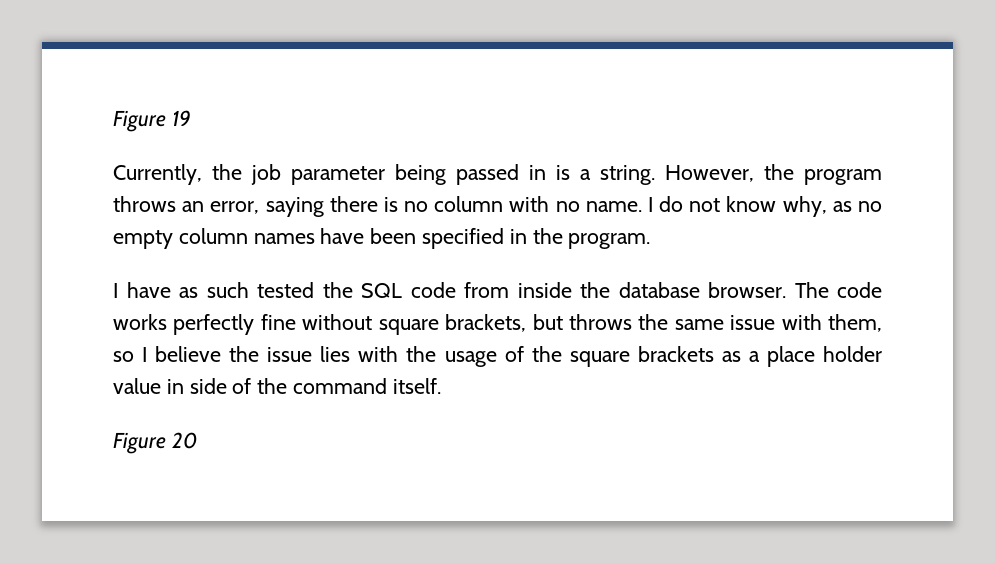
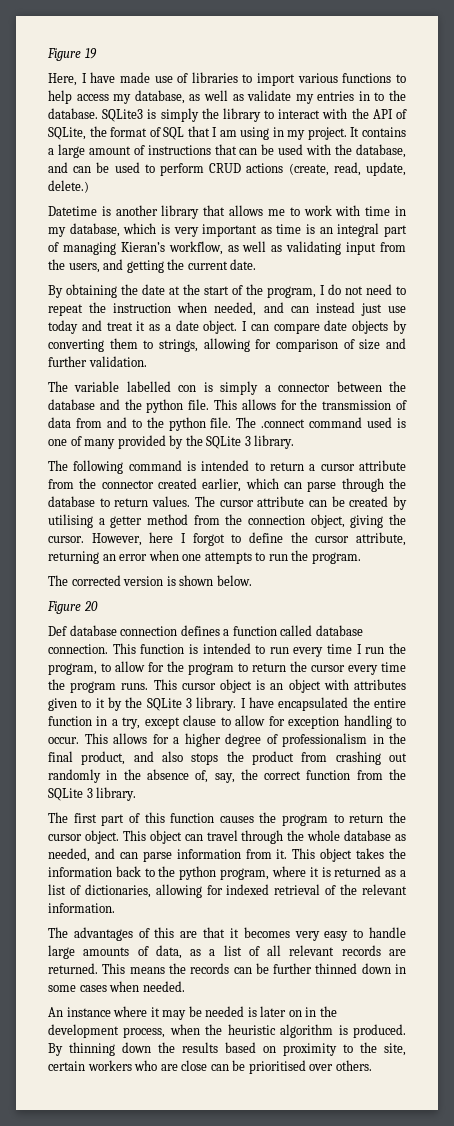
- Currently, the job parameter being passed in is a string. However, the program throws an error, saying there is no column with no name. I do not know why, as no empty column names have been specified in the program.
- I have as such tested the SQL code from inside the database browser. The code works perfectly fine without square brackets, but throws the same issue with them, so I believe the issue lies with the usage of the square brackets as a place holder value in side of the command itself.
+ Here, I have made use of libraries to import various functions to help access my database, as well as validate my entries in to the database. SQLite3 is simply the library to interact with the API of SQLite, the format of SQL that I am using in my project. It contains a large amount of instructions that can be used with the database, and can be used to perform CRUD actions (create, read, update, delete.)
+ Datetime is another library that allows me to work with time in my database, which is very important as time is an integral part of managing Kieran’s workflow, as well as validating input from the users, and getting the current date.
+ By obtaining the date at the start of the program, I do not need to repeat the instruction when needed, and can instead just use today and treat it as a date object. I can compare date objects by converting them to strings, allowing for comparison of size and further validation.
+ The variable labelled con is simply a connector between the database and the python file. This allows for the transmission of data from and to the python file. The .connect command used is one of many provided by the SQLite 3 library.
+ The following command is intended to return a cursor attribute from the connector created earlier, which can parse through the database to return values. The cursor attribute can be created by utilising a getter method from the connection object, giving the cursor. However, here I forgot to define the cursor attribute, returning an error when one attempts to run the program.
+ The corrected version is shown below.
  Figure 20
+ Def database connection defines a function called database connection. This function is intended to run every time I run the program, to allow for the program to return the cursor every time the program runs. This cursor object is an object with attributes given to it by the SQLite 3 library. I have encapsulated the entire function in a try, except clause to allow for exception handling to occur. This allows for a higher degree of professionalism in the final product, and also stops the product from crashing out randomly in the absence of, say, the correct function from the SQLite 3 library.
+ The first part of this function causes the program to return the cursor object. This object can travel through the whole database as needed, and can parse information from it. This object takes the information back to the python program, where it is returned as a list of dictionaries, allowing for indexed retrieval of the relevant information.
+ The advantages of this are that it becomes very easy to handle large amounts of data, as a list of all relevant records are returned. This means the records can be further thinned down in some cases when needed.
+ An instance where it may be needed is later on in the development process, when the heuristic algorithm is produced. By thinning down the results based on proximity to the site, certain workers who are close can be prioritised over others.

